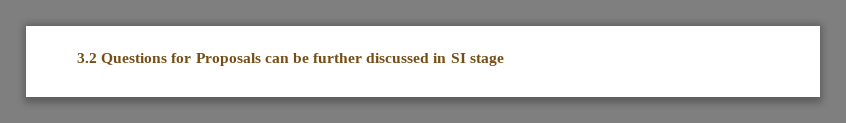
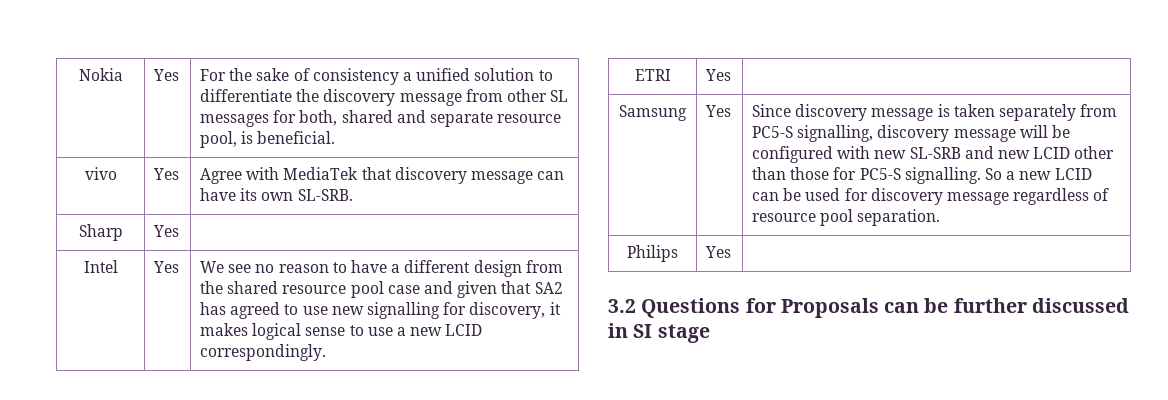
+ Nokia | Yes | For the sake of consistency a unified solution to differentiate the discovery message from other SL messages for both, shared and separate resource pool, is beneficial.
+ vivo | Yes | Agree with MediaTek that discovery message can have its own SL-SRB.
+ Sharp | Yes |
+ Intel | Yes | We see no reason to have a different design from the shared resource pool case and given that SA2 has agreed to use new signalling for discovery, it makes logical sense to use a new LCID correspondingly.
+ ETRI | Yes |
+ Samsung | Yes | Since discovery message is taken separately from PC5-S signalling, discovery message will be configured with new SL-SRB and new LCID other than those for PC5-S signalling. So a new LCID can be used for discovery message regardless of resource pool separation.
+ Philips | Yes |

